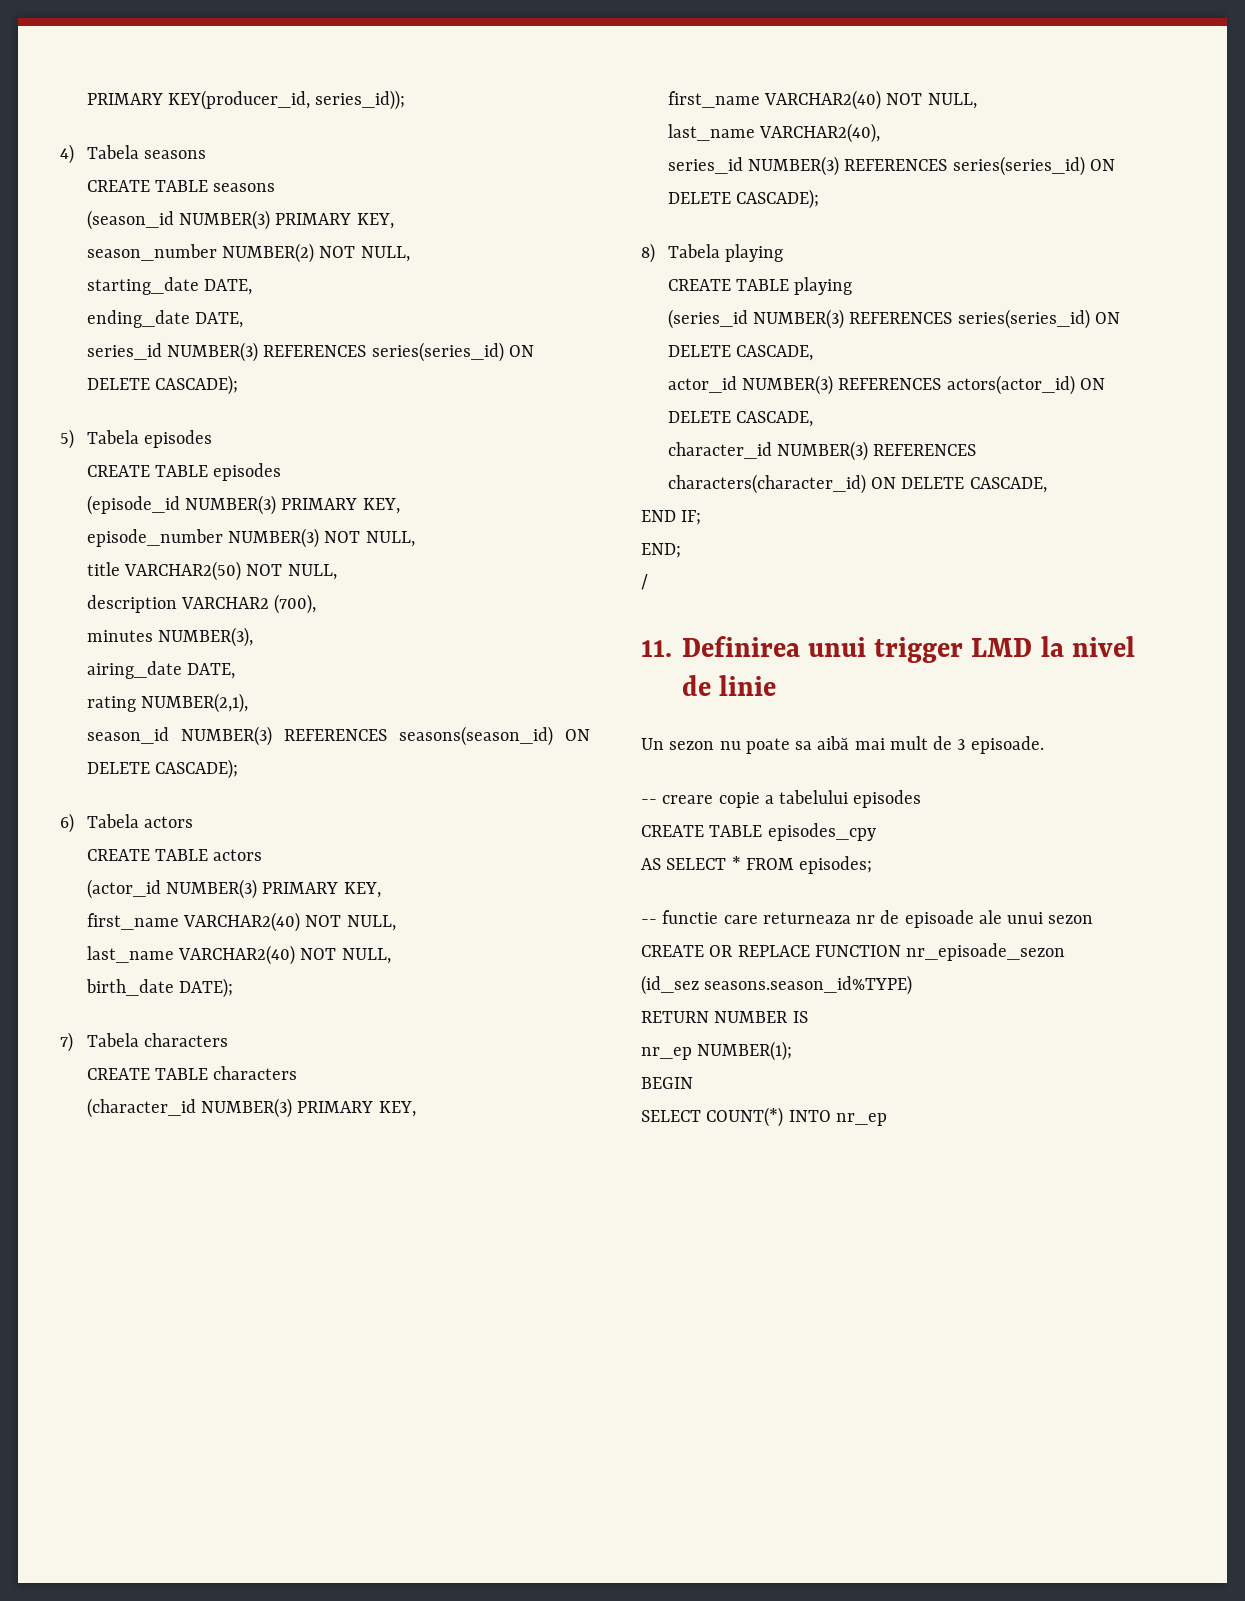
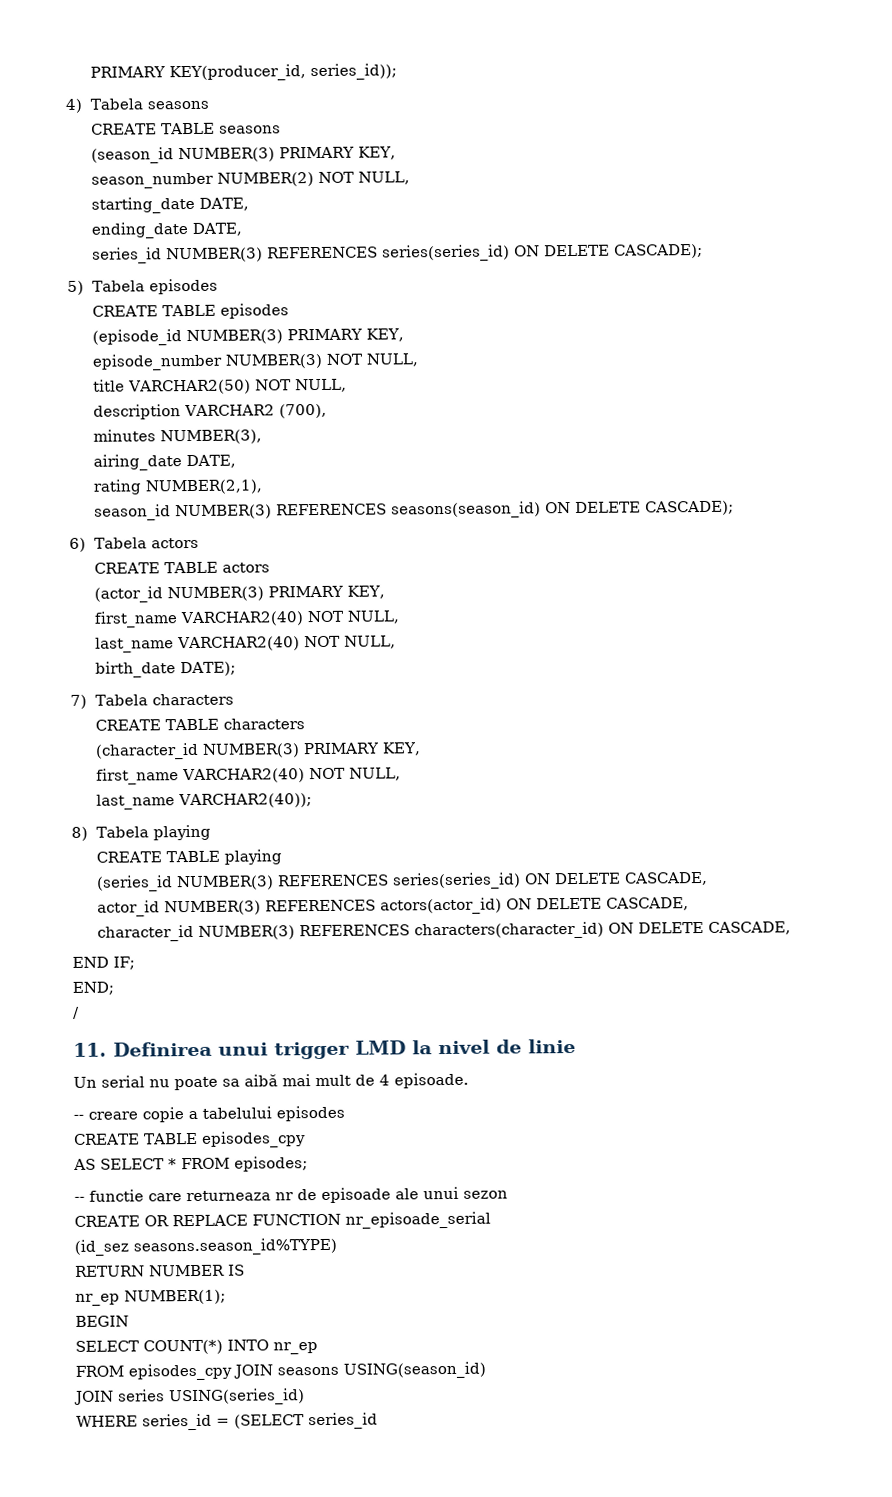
- last_name VARCHAR2(40),
- series_id NUMBER(3) REFERENCES series(series_id) ON DELETE CASCADE);
+ last_name VARCHAR2(40));
- Un sezon nu poate sa aibă mai mult de 3 episoade.
+ Un serial nu poate sa aibă mai mult de 4 episoade.
- CREATE OR REPLACE FUNCTION nr_episoade_sezon
+ CREATE OR REPLACE FUNCTION nr_episoade_serial
+ FROM episodes_cpy JOIN seasons USING(season_id)
+ JOIN series USING(series_id)
+ WHERE series_id = (SELECT series_id

